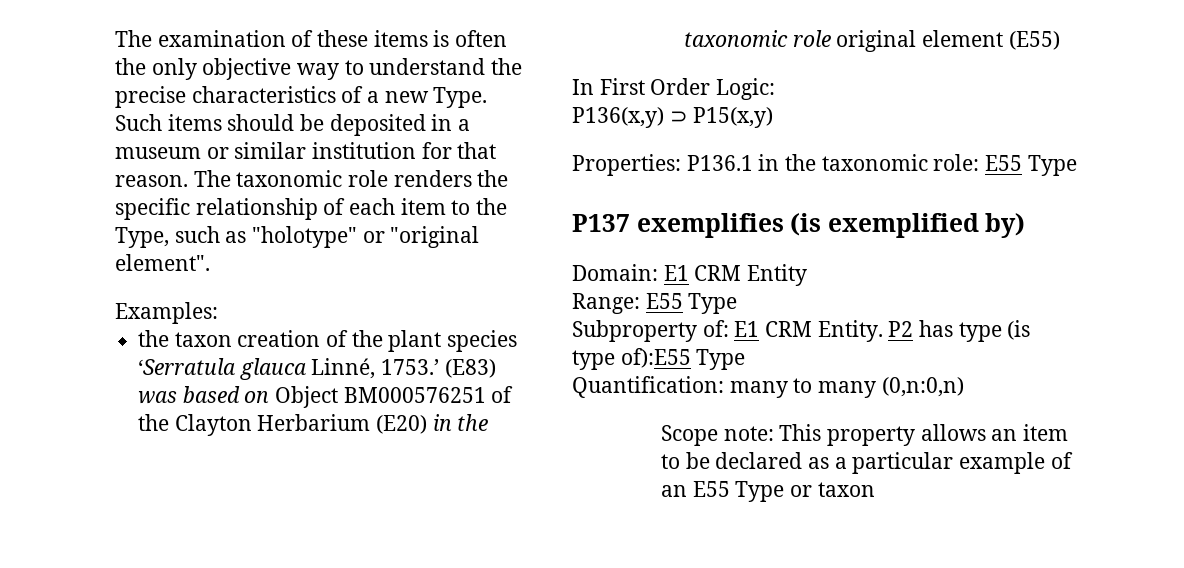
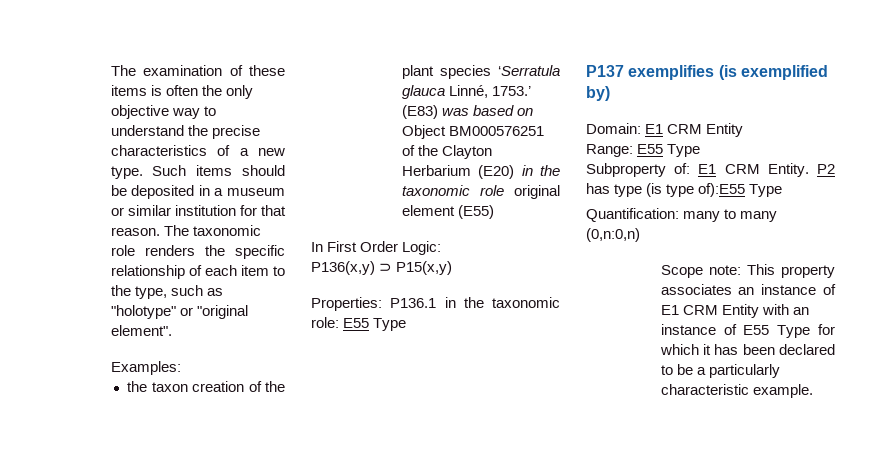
- The examination of these items is often the only objective way to understand the precise characteristics of a new Type.
+ The examination of these items is often the only objective way to understand the precise characteristics of a new type.
- The taxonomic role renders the specific relationship of each item to the Type, such as "holotype" or "original element".
+ The taxonomic role renders the specific relationship of each item to the type, such as "holotype" or "original element".
- Scope note: This property allows an item to be declared as a particular example of an E55 Type or taxon
+ Scope note: This property associates an instance of E1 CRM Entity with an instance of E55 Type for which it has been declared to be a particularly characteristic example.

